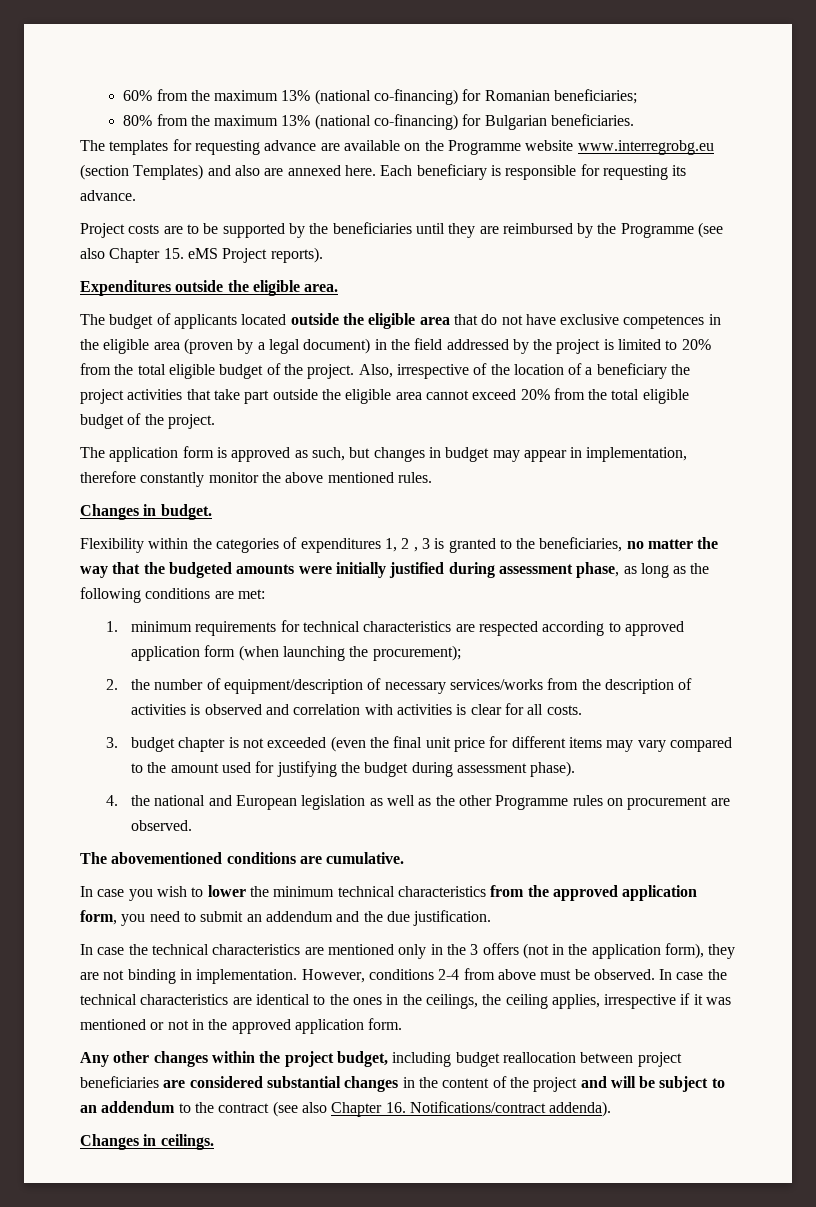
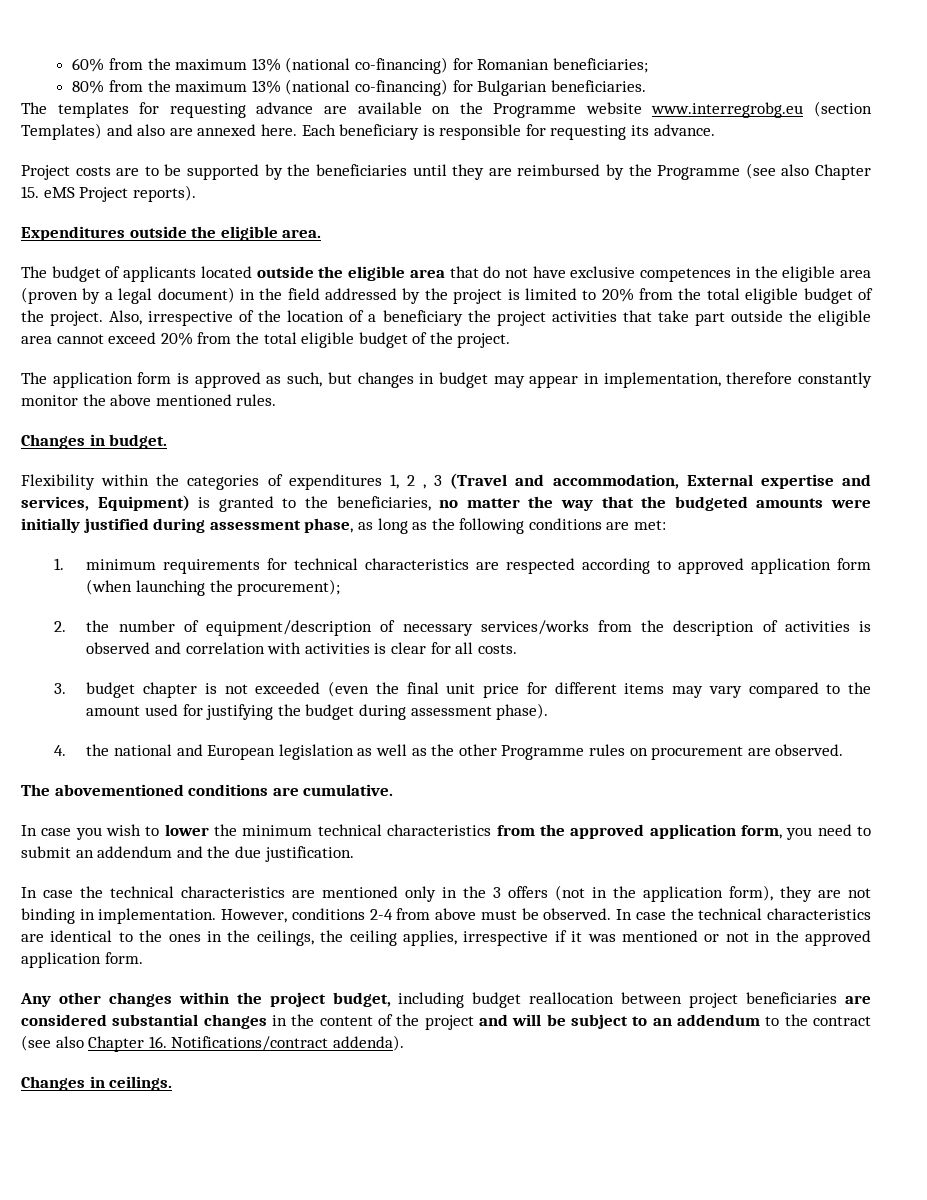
- Flexibility within the categories of expenditures 1, 2 , 3 is granted to the beneficiaries, no matter the way that the budgeted amounts were initially justified during assessment phase, as long as the following conditions are met:
+ Flexibility within the categories of expenditures 1, 2 , 3 (Travel and accommodation, External expertise and services, Equipment) is granted to the beneficiaries, no matter the way that the budgeted amounts were initially justified during assessment phase, as long as the following conditions are met:

